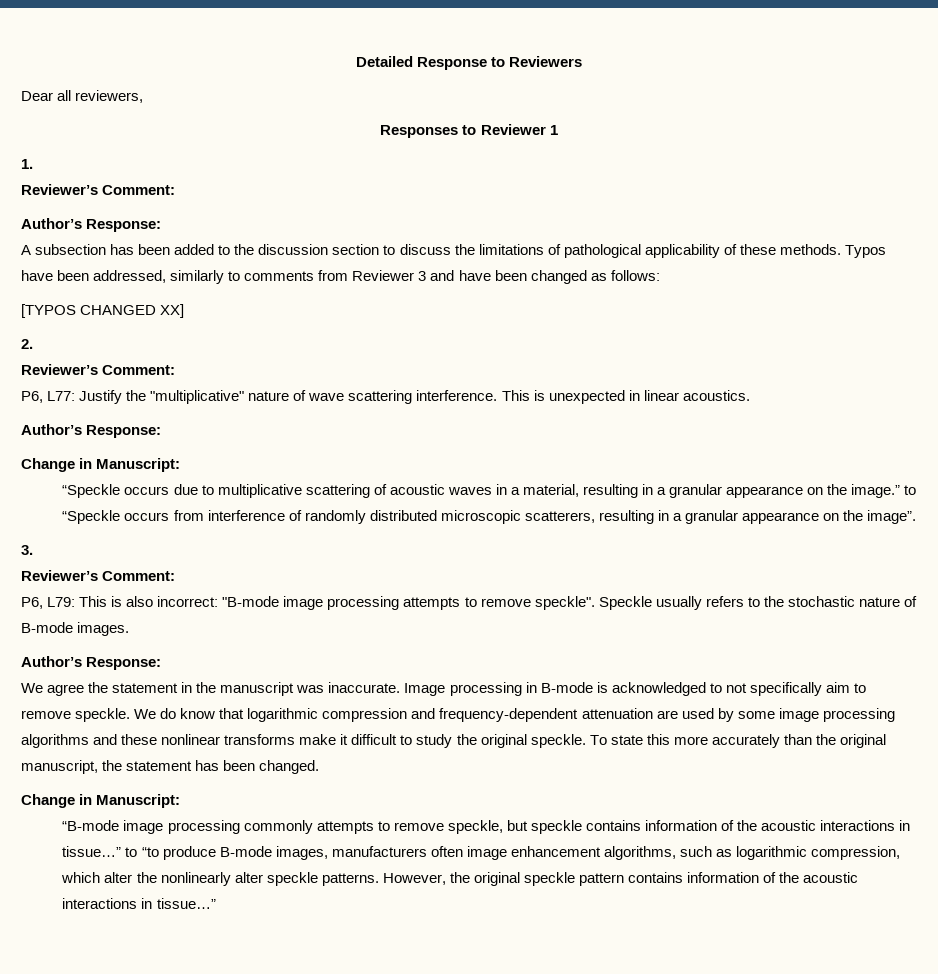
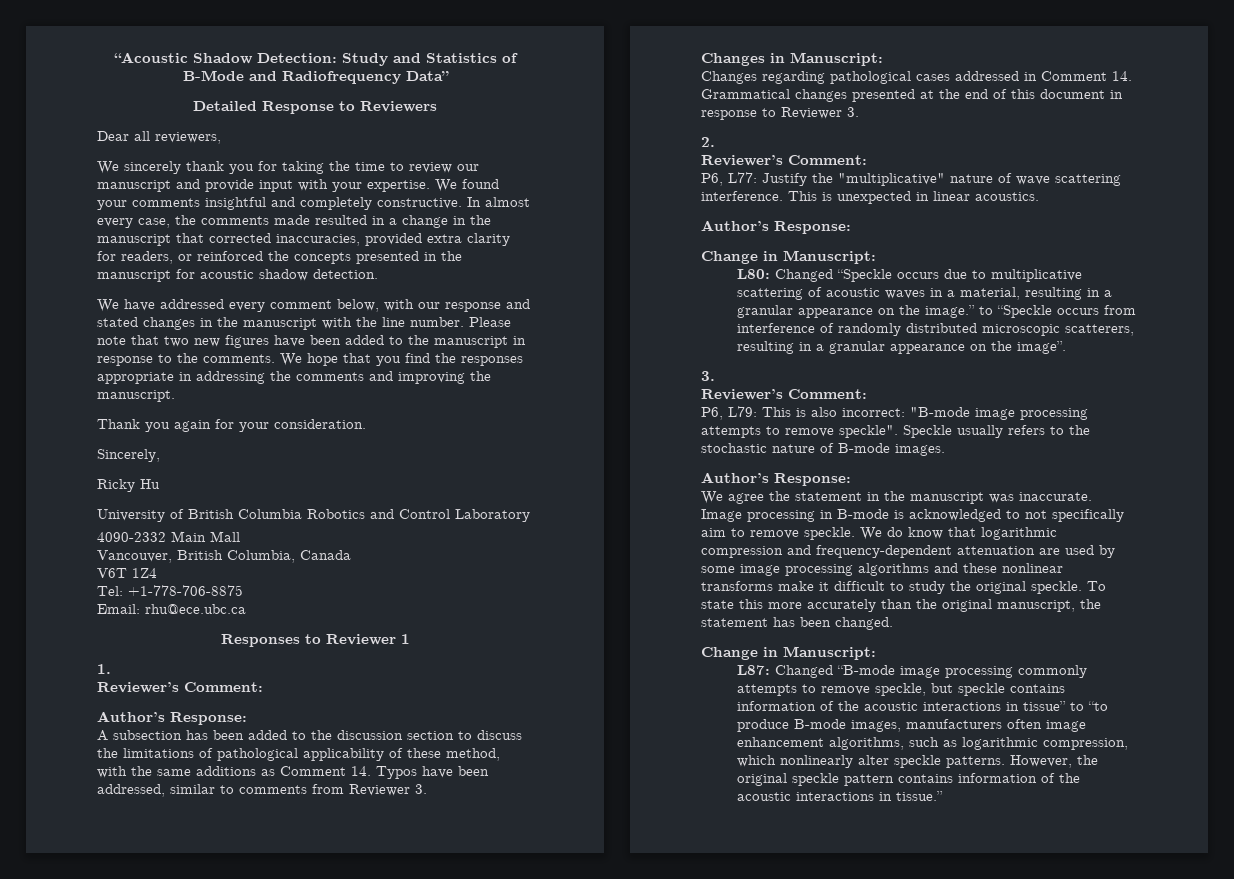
+ “Acoustic Shadow Detection: Study and Statistics of B-Mode and Radiofrequency Data”
+ We sincerely thank you for taking the time to review our manuscript and provide input with your expertise. We found your comments insightful and completely constructive. In almost every case, the comments made resulted in a change in the manuscript that corrected inaccuracies, provided extra clarity for readers, or reinforced the concepts presented in the manuscript for acoustic shadow detection.
+ We have addressed every comment below, with our response and stated changes in the manuscript with the line number. Please note that two new figures have been added to the manuscript in response to the comments. We hope that you find the responses appropriate in addressing the comments and improving the manuscript.
+ Thank you again for your consideration.
+ Sincerely,
+ Ricky Hu
+ University of British Columbia Robotics and Control Laboratory
+ 4090-2332 Main Mall
+ Vancouver, British Columbia, Canada
+ V6T 1Z4
+ Tel: +1-778-706-8875
+ Email: rhu@ece.ubc.ca
- A subsection has been added to the discussion section to discuss the limitations of pathological applicability of these methods. Typos have been addressed, similarly to comments from Reviewer 3 and have been changed as follows:
- [TYPOS CHANGED XX]
+ A subsection has been added to the discussion section to discuss the limitations of pathological applicability of these method, with the same additions as Comment 14. Typos have been addressed, similar to comments from Reviewer 3.
+ Changes in Manuscript:
+ Changes regarding pathological cases addressed in Comment 14. Grammatical changes presented at the end of this document in response to Reviewer 3.
- “Speckle occurs due to multiplicative scattering of acoustic waves in a material, resulting in a granular appearance on the image.” to “Speckle occurs from interference of randomly distributed microscopic scatterers, resulting in a granular appearance on the image”.
+ L80: Changed “Speckle occurs due to multiplicative scattering of acoustic waves in a material, resulting in a granular appearance on the image.” to “Speckle occurs from interference of randomly distributed microscopic scatterers, resulting in a granular appearance on the image”.
- “B-mode image processing commonly attempts to remove speckle, but speckle contains information of the acoustic interactions in tissue…” to “to produce B-mode images, manufacturers often image enhancement algorithms, such as logarithmic compression, which alter the nonlinearly alter speckle patterns.
+ L87: Changed “B-mode image processing commonly attempts to remove speckle, but speckle contains information of the acoustic interactions in tissue” to “to produce B-mode images, manufacturers often image enhancement algorithms, such as logarithmic compression, which nonlinearly alter speckle patterns.
- However, the original speckle pattern contains information of the acoustic interactions in tissue…”
+ However, the original speckle pattern contains information of the acoustic interactions in tissue.”

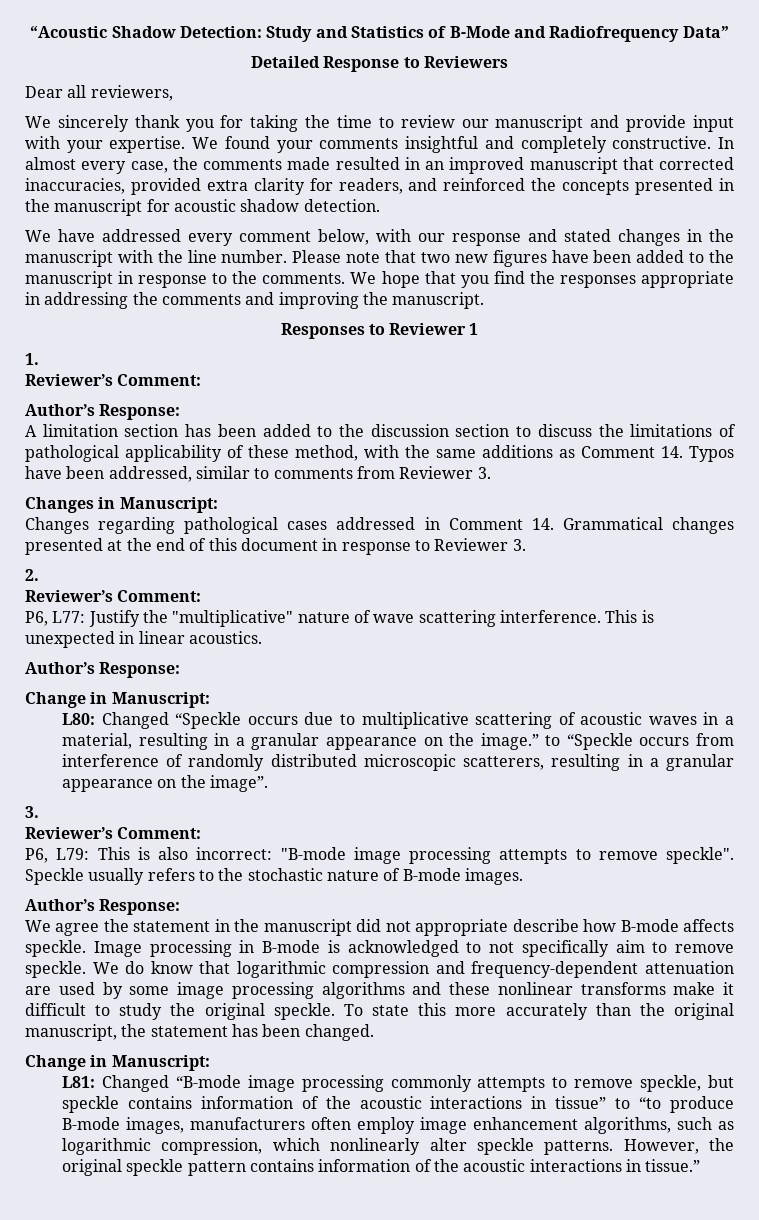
- In almost every case, the comments made resulted in a change in the manuscript that corrected inaccuracies, provided extra clarity for readers, or reinforced the concepts presented in the manuscript for acoustic shadow detection.
+ In almost every case, the comments made resulted in an improved manuscript that corrected inaccuracies, provided extra clarity for readers, and reinforced the concepts presented in the manuscript for acoustic shadow detection.
- Thank you again for your consideration.
- Sincerely,
- Ricky Hu
- University of British Columbia Robotics and Control Laboratory
- 4090-2332 Main Mall
- Vancouver, British Columbia, Canada
- V6T 1Z4
- Tel: +1-778-706-8875
- Email: rhu@ece.ubc.ca
- A subsection has been added to the discussion section to discuss the limitations of pathological applicability of these method, with the same additions as Comment 14. Typos have been addressed, similar to comments from Reviewer 3.
+ A limitation section has been added to the discussion section to discuss the limitations of pathological applicability of these method, with the same additions as Comment 14. Typos have been addressed, similar to comments from Reviewer 3.
- We agree the statement in the manuscript was inaccurate.
+ We agree the statement in the manuscript did not appropriate describe how B-mode affects speckle.
- L87: Changed “B-mode image processing commonly attempts to remove speckle, but speckle contains information of the acoustic interactions in tissue” to “to produce B-mode images, manufacturers often image enhancement algorithms, such as logarithmic compression, which nonlinearly alter speckle patterns.
+ L81: Changed “B-mode image processing commonly attempts to remove speckle, but speckle contains information of the acoustic interactions in tissue” to “to produce B-mode images, manufacturers often employ image enhancement algorithms, such as logarithmic compression, which nonlinearly alter speckle patterns.

